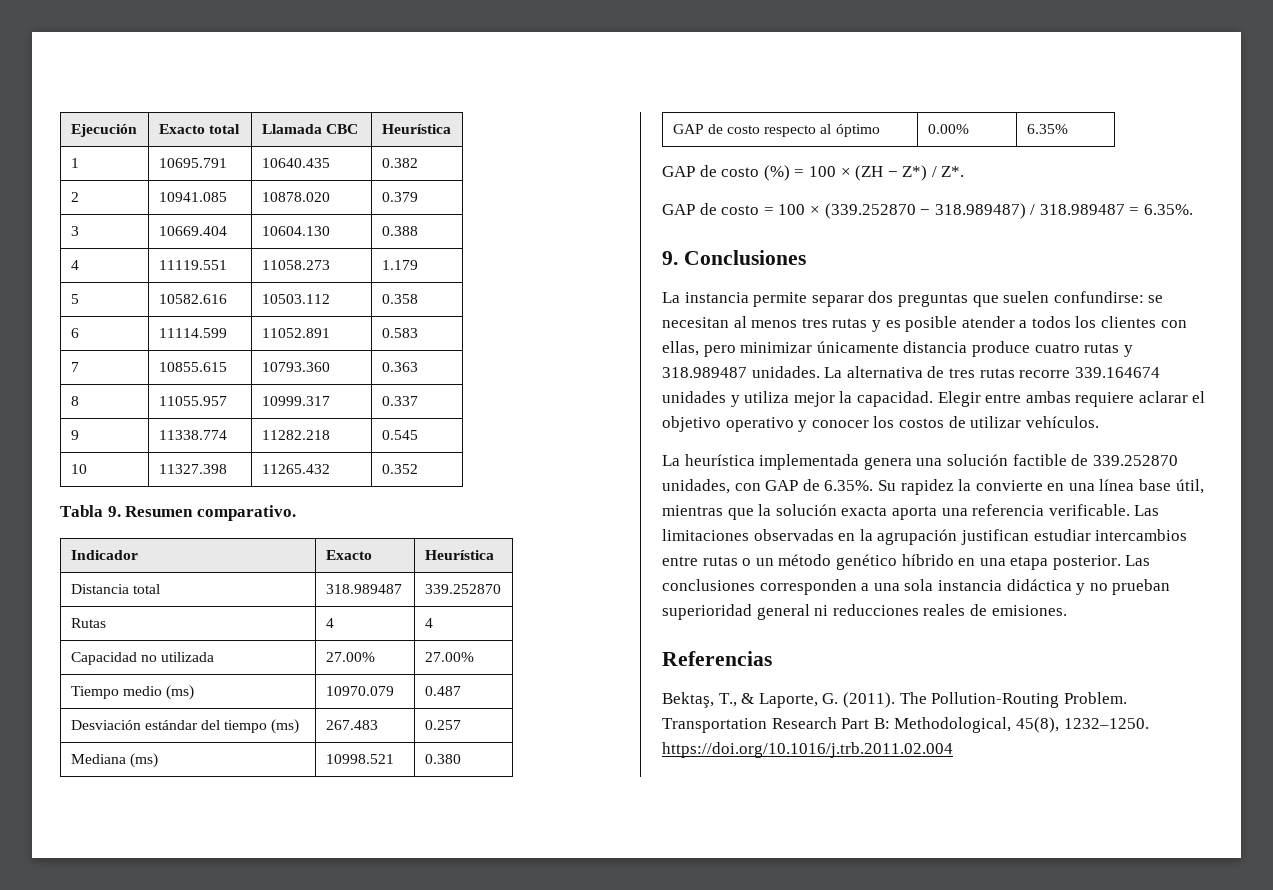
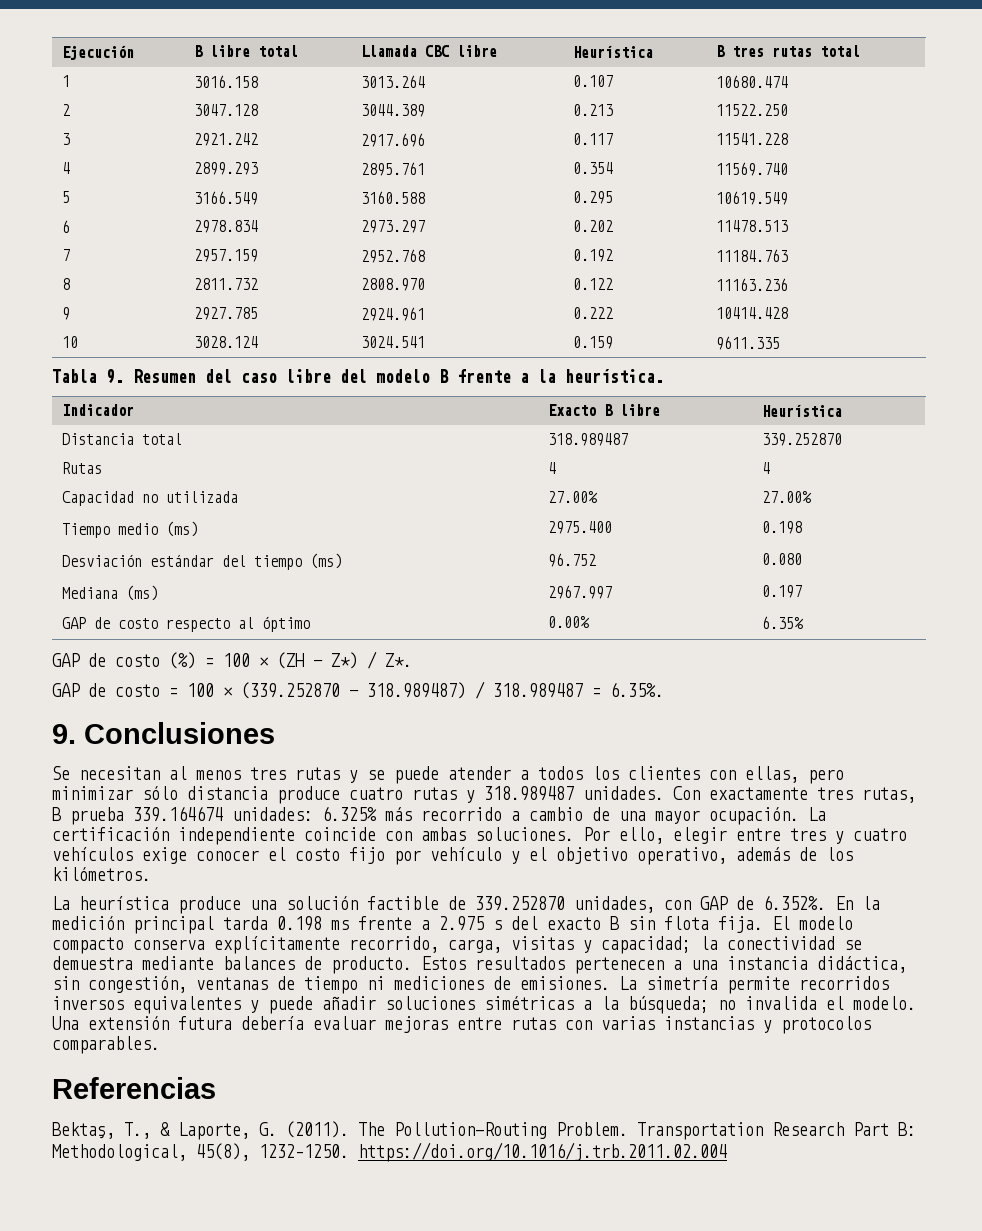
- Ejecución | Exacto total | Llamada CBC | Heurística
- 1 | 10695.791 | 10640.435 | 0.382
- 2 | 10941.085 | 10878.020 | 0.379
- 3 | 10669.404 | 10604.130 | 0.388
- 4 | 11119.551 | 11058.273 | 1.179
- 5 | 10582.616 | 10503.112 | 0.358
- 6 | 11114.599 | 11052.891 | 0.583
- 7 | 10855.615 | 10793.360 | 0.363
- 8 | 11055.957 | 10999.317 | 0.337
- 9 | 11338.774 | 11282.218 | 0.545
- 10 | 11327.398 | 11265.432 | 0.352
- Tabla 9. Resumen comparativo.
+ Ejecución | B libre total | Llamada CBC libre | Heurística | B tres rutas total
+ 1 | 3016.158 | 3013.264 | 0.107 | 10680.474
+ 2 | 3047.128 | 3044.389 | 0.213 | 11522.250
+ 3 | 2921.242 | 2917.696 | 0.117 | 11541.228
+ 4 | 2899.293 | 2895.761 | 0.354 | 11569.740
+ 5 | 3166.549 | 3160.588 | 0.295 | 10619.549
+ 6 | 2978.834 | 2973.297 | 0.202 | 11478.513
+ 7 | 2957.159 | 2952.768 | 0.192 | 11184.763
+ 8 | 2811.732 | 2808.970 | 0.122 | 11163.236
+ 9 | 2927.785 | 2924.961 | 0.222 | 10414.428
+ 10 | 3028.124 | 3024.541 | 0.159 | 9611.335
+ Tabla 9. Resumen del caso libre del modelo B frente a la heurística.
- Indicador | Exacto | Heurística
+ Indicador | Exacto B libre | Heurística
- Tiempo medio (ms) | 10970.079 | 0.487
+ Tiempo medio (ms) | 2975.400 | 0.198
- Desviación estándar del tiempo (ms) | 267.483 | 0.257
+ Desviación estándar del tiempo (ms) | 96.752 | 0.080
- Mediana (ms) | 10998.521 | 0.380
+ Mediana (ms) | 2967.997 | 0.197
- La instancia permite separar dos preguntas que suelen confundirse: se necesitan al menos tres rutas y es posible atender a todos los clientes con ellas, pero minimizar únicamente distancia produce cuatro rutas y 318.989487 unidades.
+ Se necesitan al menos tres rutas y se puede atender a todos los clientes con ellas, pero minimizar sólo distancia produce cuatro rutas y 318.989487 unidades.
- La alternativa de tres rutas recorre 339.164674 unidades y utiliza mejor la capacidad. Elegir entre ambas requiere aclarar el objetivo operativo y conocer los costos de utilizar vehículos.
+ Con exactamente tres rutas, B prueba 339.164674 unidades: 6.325% más recorrido a cambio de una mayor ocupación. La certificación independiente coincide con ambas soluciones. Por ello, elegir entre tres y cuatro vehículos exige conocer el costo fijo por vehículo y el objetivo operativo, además de los kilómetros.
- La heurística implementada genera una solución factible de 339.252870 unidades, con GAP de 6.35%. Su rapidez la convierte en una línea base útil, mientras que la solución exacta aporta una referencia verificable. Las limitaciones observadas en la agrupación justifican estudiar intercambios entre rutas o un método genético híbrido en una etapa posterior. Las conclusiones corresponden a una sola instancia didáctica y no prueban superioridad general ni reducciones reales de emisiones.
+ La heurística produce una solución factible de 339.252870 unidades, con GAP de 6.352%. En la medición principal tarda 0.198 ms frente a 2.975 s del exacto B sin flota fija. El modelo compacto conserva explícitamente recorrido, carga, visitas y capacidad; la conectividad se demuestra mediante balances de producto. Estos resultados pertenecen a una instancia didáctica, sin congestión, ventanas de tiempo ni mediciones de emisiones. La simetría permite recorridos inversos equivalentes y puede añadir soluciones simétricas a la búsqueda; no invalida el modelo. Una extensión futura debería evaluar mejoras entre rutas con varias instancias y protocolos comparables.

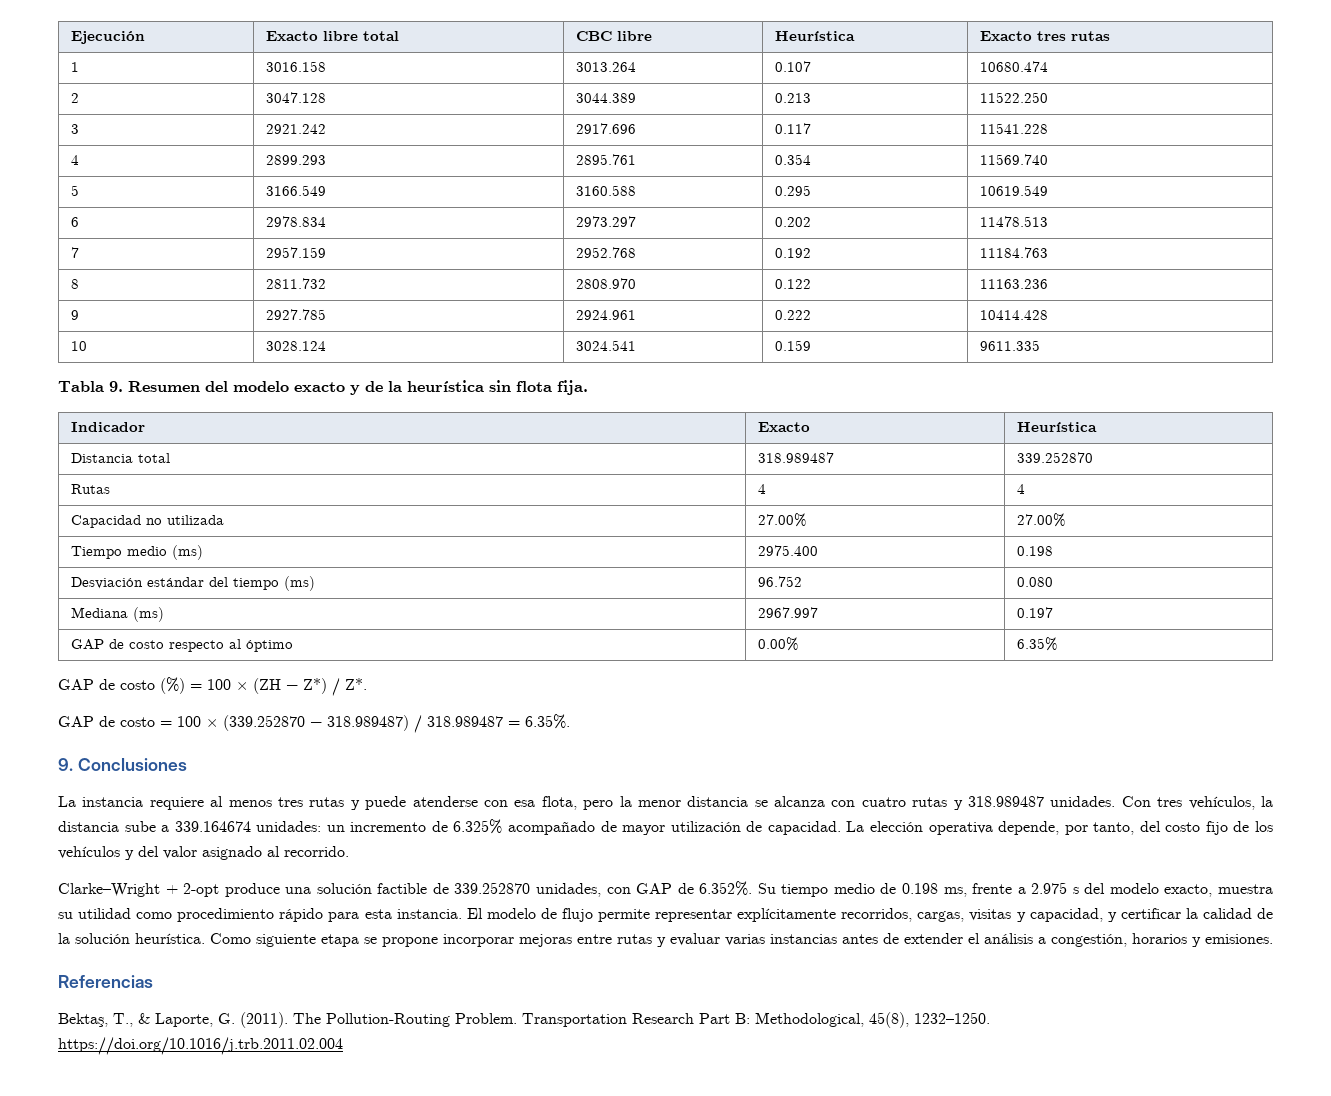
- Ejecución | B libre total | Llamada CBC libre | Heurística | B tres rutas total
+ Ejecución | Exacto libre total | CBC libre | Heurística | Exacto tres rutas
- Tabla 9. Resumen del caso libre del modelo B frente a la heurística.
+ Tabla 9. Resumen del modelo exacto y de la heurística sin flota fija.
- Indicador | Exacto B libre | Heurística
+ Indicador | Exacto | Heurística
- Se necesitan al menos tres rutas y se puede atender a todos los clientes con ellas, pero minimizar sólo distancia produce cuatro rutas y 318.989487 unidades.
+ La instancia requiere al menos tres rutas y puede atenderse con esa flota, pero la menor distancia se alcanza con cuatro rutas y 318.989487 unidades.
- Con exactamente tres rutas, B prueba 339.164674 unidades: 6.325% más recorrido a cambio de una mayor ocupación. La certificación independiente coincide con ambas soluciones. Por ello, elegir entre tres y cuatro vehículos exige conocer el costo fijo por vehículo y el objetivo operativo, además de los kilómetros.
- La heurística produce una solución factible de 339.252870 unidades, con GAP de 6.352%. En la medición principal tarda 0.198 ms frente a 2.975 s del exacto B sin flota fija. El modelo compacto conserva explícitamente recorrido, carga, visitas y capacidad; la conectividad se demuestra mediante balances de producto. Estos resultados pertenecen a una instancia didáctica, sin congestión, ventanas de tiempo ni mediciones de emisiones. La simetría permite recorridos inversos equivalentes y puede añadir soluciones simétricas a la búsqueda; no invalida el modelo. Una extensión futura debería evaluar mejoras entre rutas con varias instancias y protocolos comparables.
+ Con tres vehículos, la distancia sube a 339.164674 unidades: un incremento de 6.325% acompañado de mayor utilización de capacidad. La elección operativa depende, por tanto, del costo fijo de los vehículos y del valor asignado al recorrido.
+ Clarke–Wright + 2-opt produce una solución factible de 339.252870 unidades, con GAP de 6.352%. Su tiempo medio de 0.198 ms, frente a 2.975 s del modelo exacto, muestra su utilidad como procedimiento rápido para esta instancia. El modelo de flujo permite representar explícitamente recorridos, cargas, visitas y capacidad, y certificar la calidad de la solución heurística. Como siguiente etapa se propone incorporar mejoras entre rutas y evaluar varias instancias antes de extender el análisis a congestión, horarios y emisiones.

